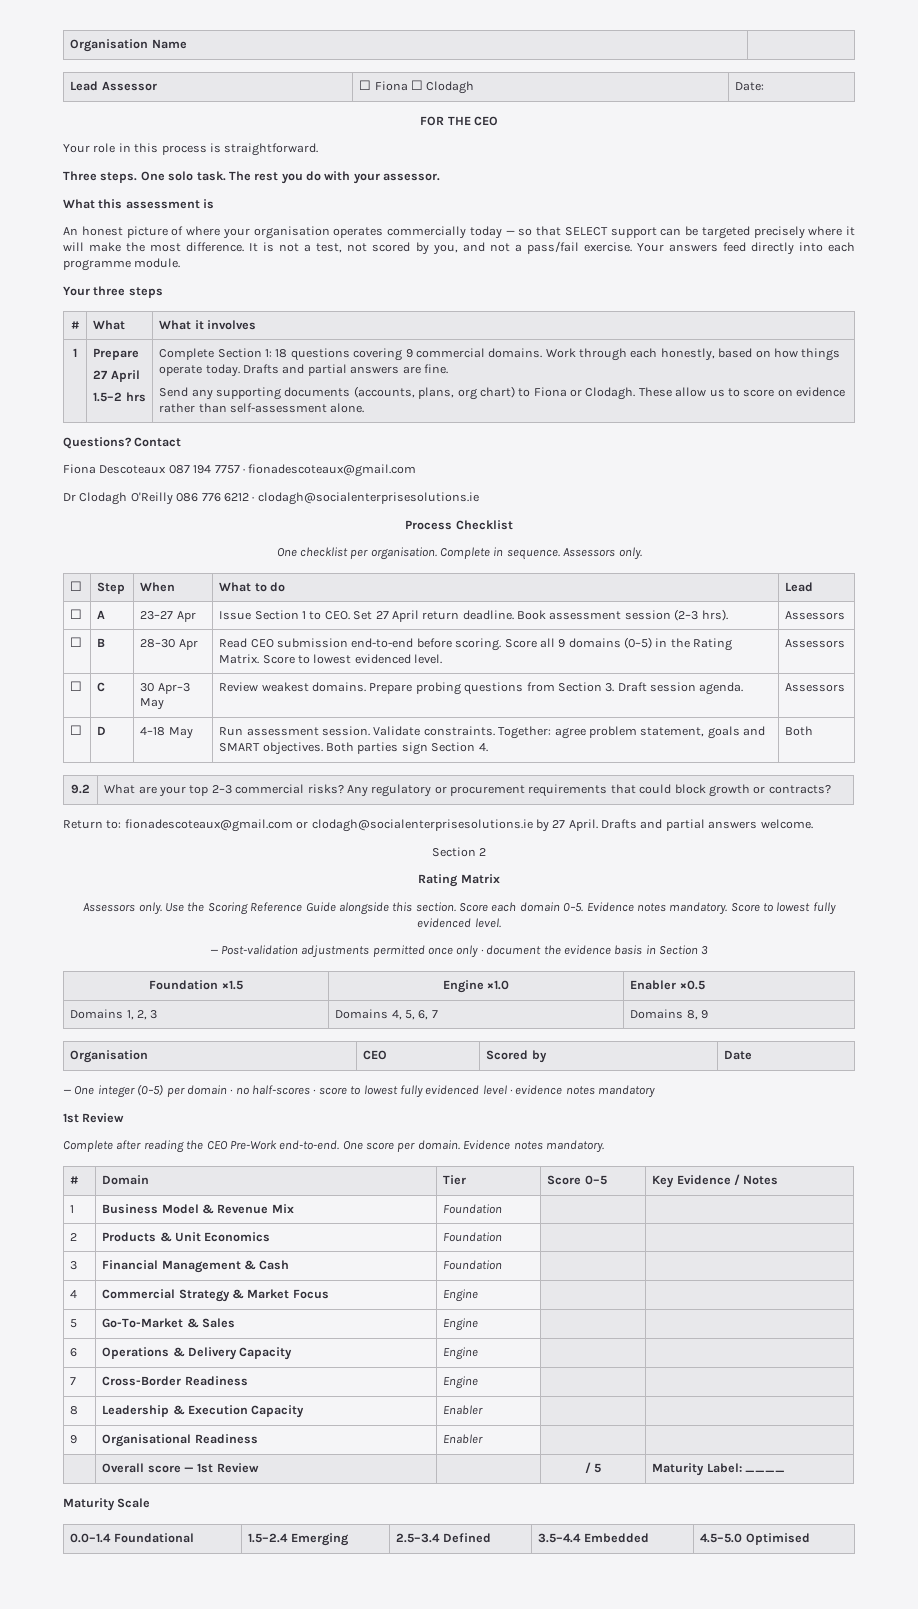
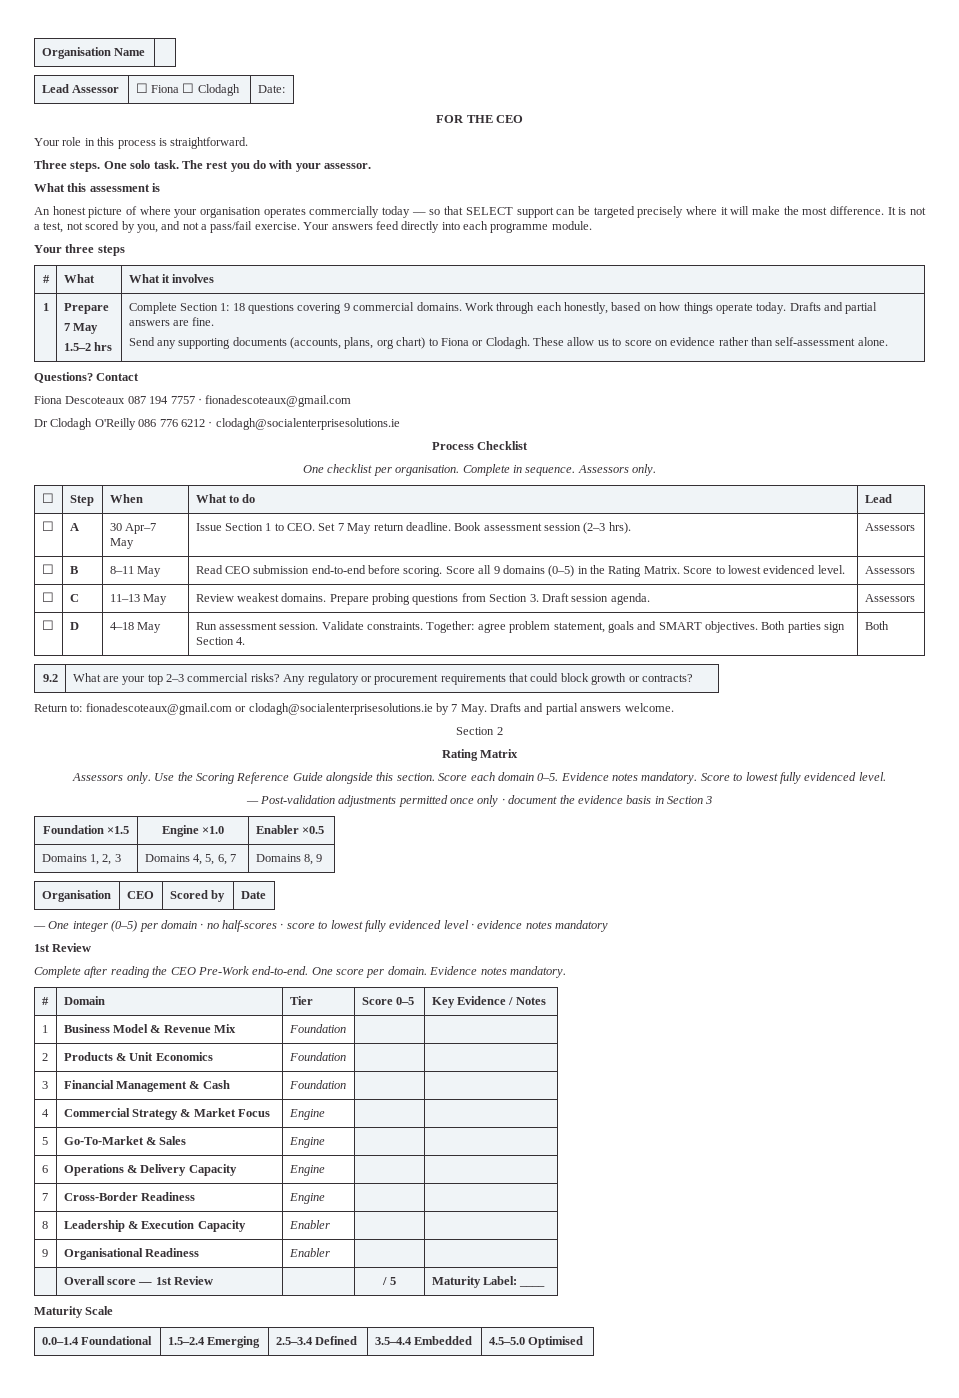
  1 | Prepare
- 27 April
+ 7 May
- ☐ | A | 23–27 Apr | Issue Section 1 to CEO. Set 27 April return deadline. Book assessment session (2–3 hrs). | Assessors
+ ☐ | A | 30 Apr–7 May | Issue Section 1 to CEO. Set 7 May return deadline. Book assessment session (2–3 hrs). | Assessors
- ☐ | B | 28–30 Apr | Read CEO submission end-to-end before scoring. Score all 9 domains (0–5) in the Rating Matrix. Score to lowest evidenced level. | Assessors
+ ☐ | B | 8–11 May | Read CEO submission end-to-end before scoring. Score all 9 domains (0–5) in the Rating Matrix. Score to lowest evidenced level. | Assessors
- ☐ | C | 30 Apr–3 May | Review weakest domains. Prepare probing questions from Section 3. Draft session agenda. | Assessors
+ ☐ | C | 11–13 May | Review weakest domains. Prepare probing questions from Section 3. Draft session agenda. | Assessors
- Return to: fionadescoteaux@gmail.com or clodagh@socialenterprisesolutions.ie by 27 April. Drafts and partial answers welcome.
+ Return to: fionadescoteaux@gmail.com or clodagh@socialenterprisesolutions.ie by 7 May. Drafts and partial answers welcome.

